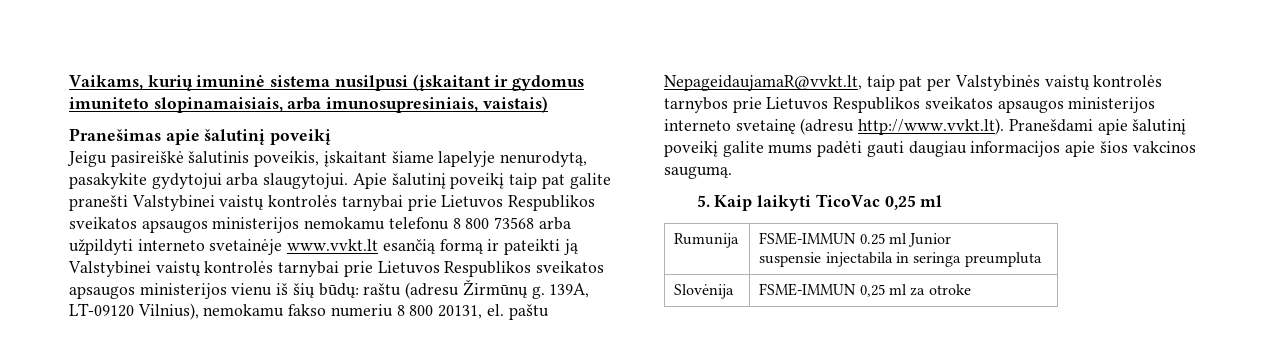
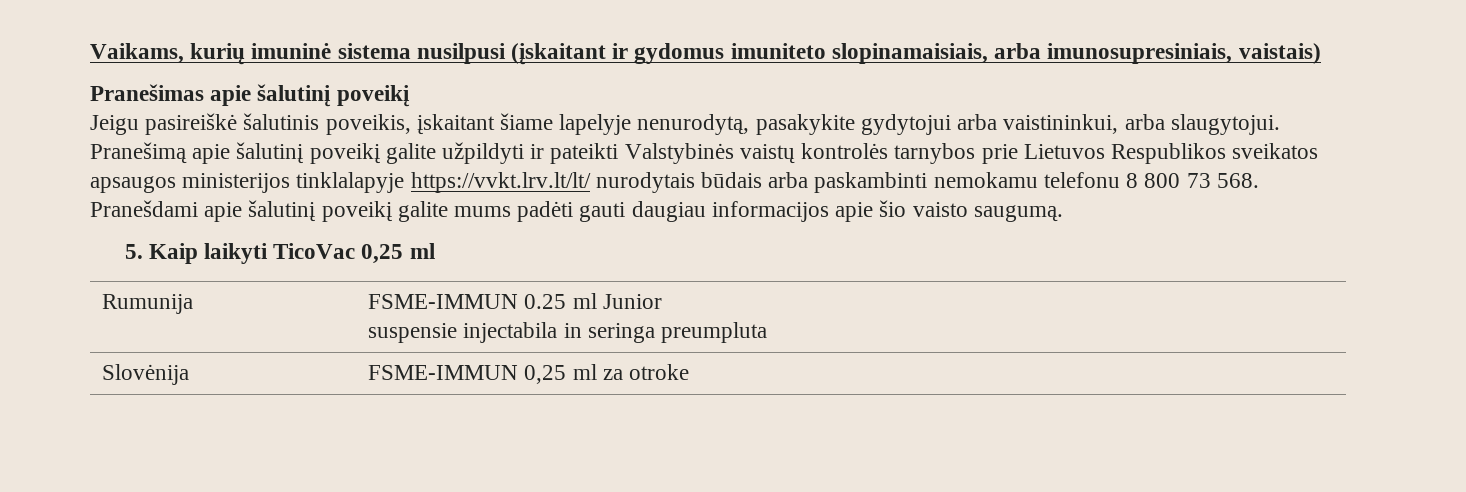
- Jeigu pasireiškė šalutinis poveikis, įskaitant šiame lapelyje nenurodytą, pasakykite gydytojui arba slaugytojui. Apie šalutinį poveikį taip pat galite pranešti Valstybinei vaistų kontrolės tarnybai prie Lietuvos Respublikos sveikatos apsaugos ministerijos nemokamu telefonu 8 800 73568 arba užpildyti interneto svetainėje www.vvkt.lt esančią formą ir pateikti ją Valstybinei vaistų kontrolės tarnybai prie Lietuvos Respublikos sveikatos apsaugos ministerijos vienu iš šių būdų: raštu (adresu Žirmūnų g. 139A, LT-09120 Vilnius), nemokamu fakso numeriu 8 800 20131, el. paštu NepageidaujamaR@vvkt.lt, taip pat per Valstybinės vaistų kontrolės tarnybos prie Lietuvos Respublikos sveikatos apsaugos ministerijos interneto svetainę (adresu http://www.vvkt.lt). Pranešdami apie šalutinį poveikį galite mums padėti gauti daugiau informacijos apie šios vakcinos saugumą.
+ Jeigu pasireiškė šalutinis poveikis, įskaitant šiame lapelyje nenurodytą, pasakykite gydytojui arba vaistininkui, arba slaugytojui. Pranešimą apie šalutinį poveikį galite užpildyti ir pateikti Valstybinės vaistų kontrolės tarnybos prie Lietuvos Respublikos sveikatos apsaugos ministerijos tinklalapyje https://vvkt.lrv.lt/lt/ nurodytais būdais arba paskambinti nemokamu telefonu 8 800 73 568. Pranešdami apie šalutinį poveikį galite mums padėti gauti daugiau informacijos apie šio vaisto saugumą.

